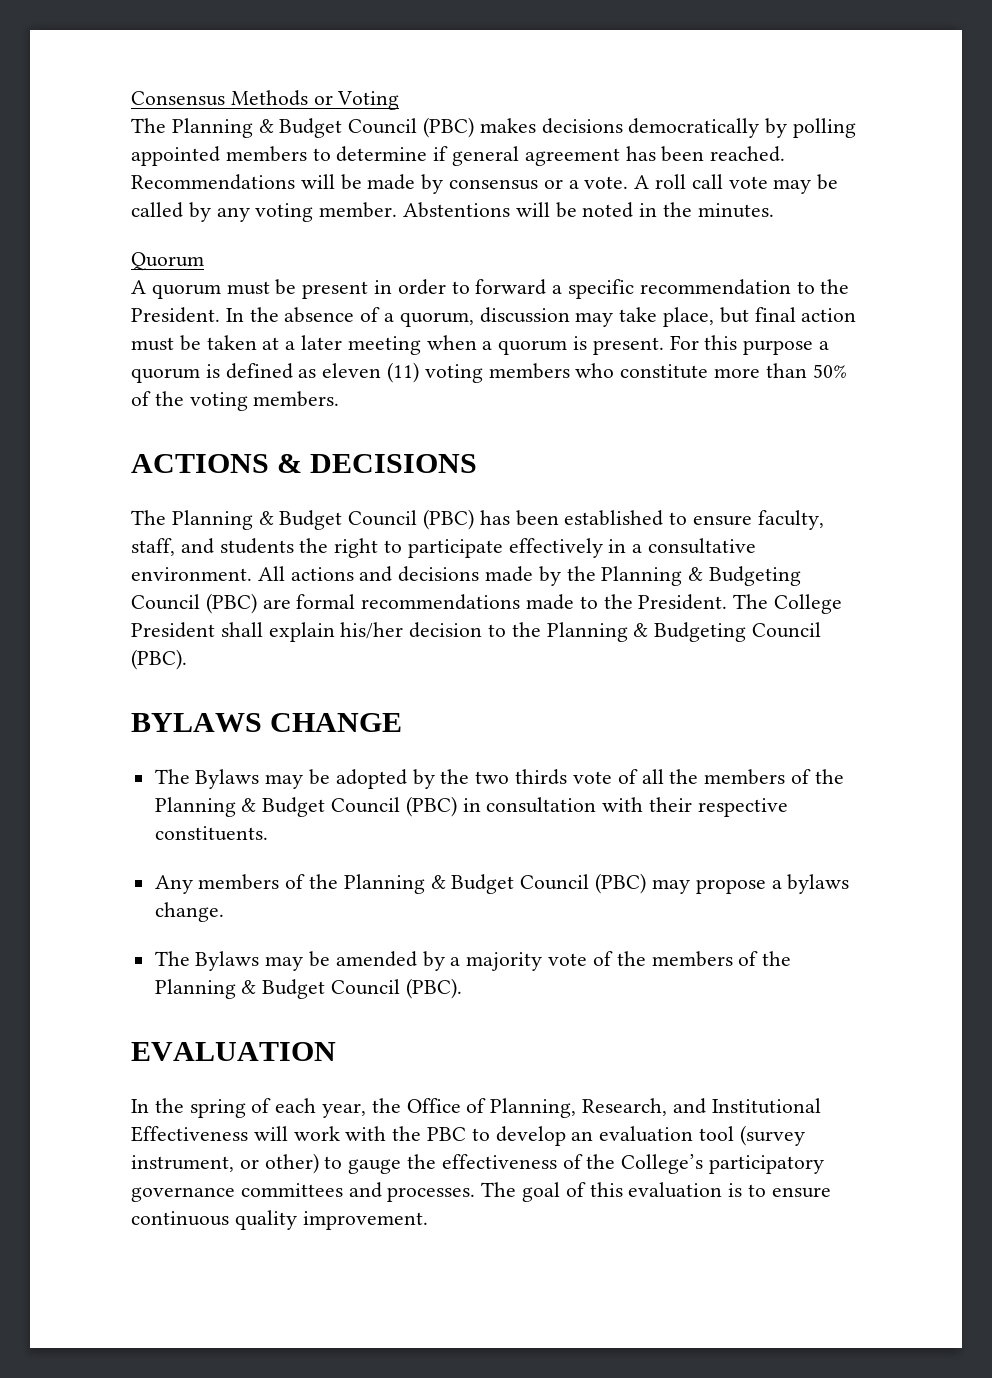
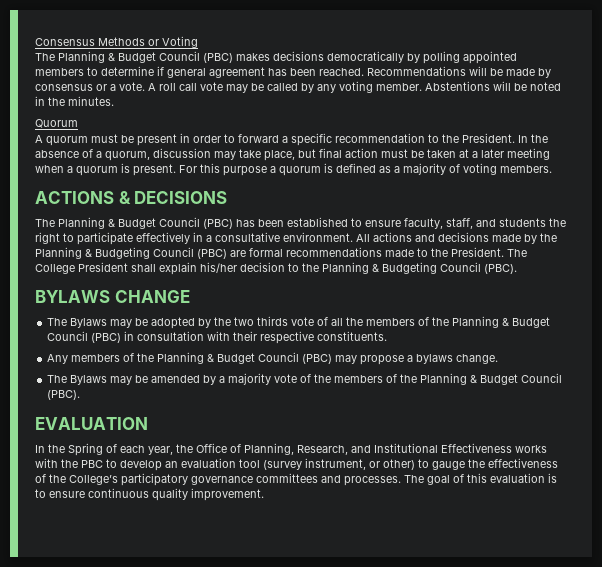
- For this purpose a quorum is defined as eleven (11) voting members who constitute more than 50% of the voting members.
+ For this purpose a quorum is defined as a majority of voting members.
- In the spring of each year, the Office of Planning, Research, and Institutional Effectiveness will work with the PBC to develop an evaluation tool (survey instrument, or other) to gauge the effectiveness of the College’s participatory governance committees and processes.
+ In the Spring of each year, the Office of Planning, Research, and Institutional Effectiveness works with the PBC to develop an evaluation tool (survey instrument, or other) to gauge the effectiveness of the College’s participatory governance committees and processes.

